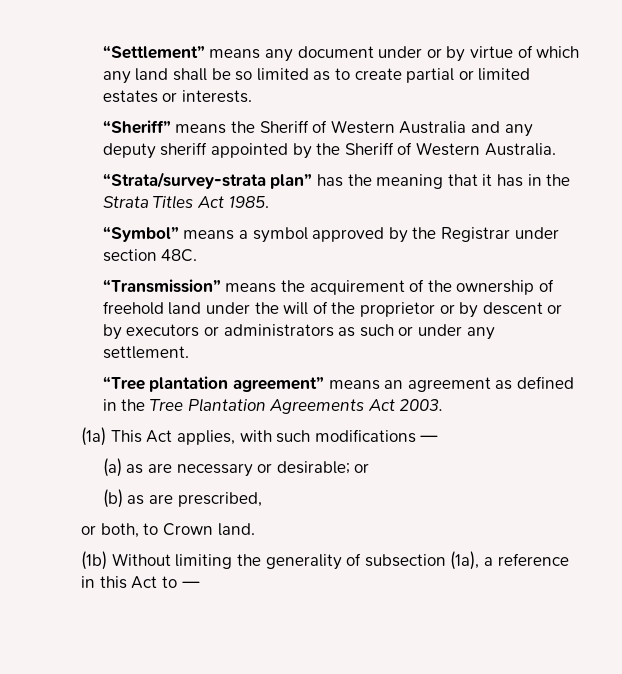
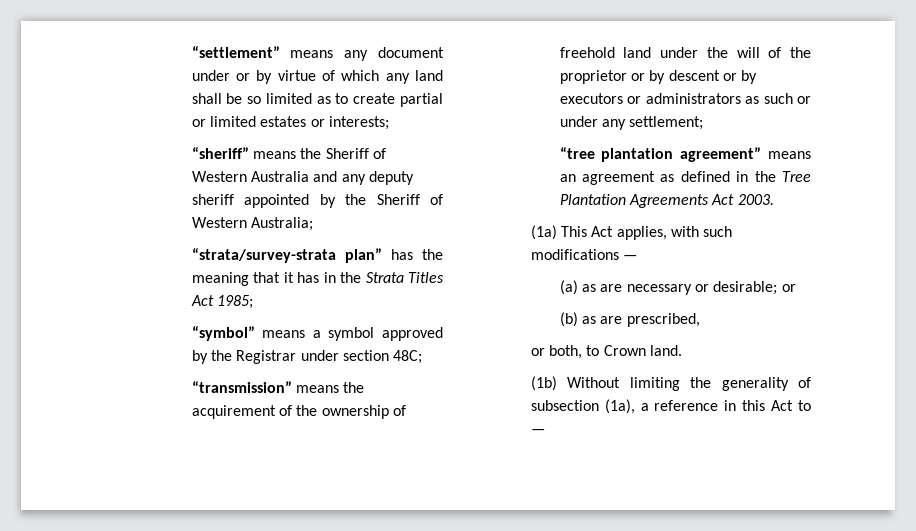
- “Settlement” means any document under or by virtue of which any land shall be so limited as to create partial or limited estates or interests.
- “Sheriff” means the Sheriff of Western Australia and any deputy sheriff appointed by the Sheriff of Western Australia.
- “Strata/survey-strata plan” has the meaning that it has in the Strata Titles Act 1985.
- “Symbol” means a symbol approved by the Registrar under section 48C.
- “Transmission” means the acquirement of the ownership of freehold land under the will of the proprietor or by descent or by executors or administrators as such or under any settlement.
- “Tree plantation agreement” means an agreement as defined in the Tree Plantation Agreements Act 2003.
+ “settlement” means any document under or by virtue of which any land shall be so limited as to create partial or limited estates or interests;
+ “sheriff” means the Sheriff of Western Australia and any deputy sheriff appointed by the Sheriff of Western Australia;
+ “strata/survey-strata plan” has the meaning that it has in the Strata Titles Act 1985;
+ “symbol” means a symbol approved by the Registrar under section 48C;
+ “transmission” means the acquirement of the ownership of freehold land under the will of the proprietor or by descent or by executors or administrators as such or under any settlement;
+ “tree plantation agreement” means an agreement as defined in the Tree Plantation Agreements Act 2003.

